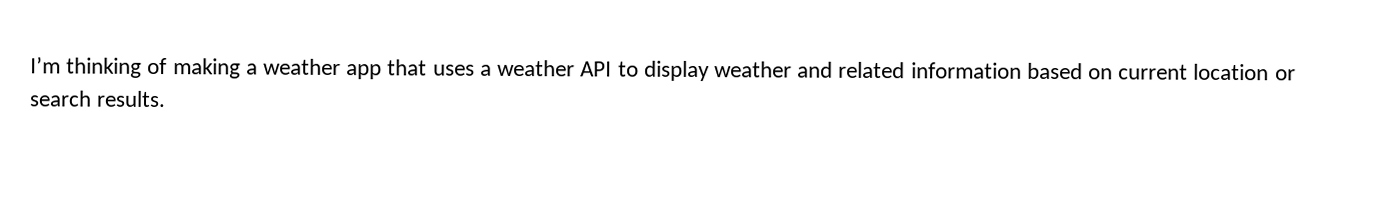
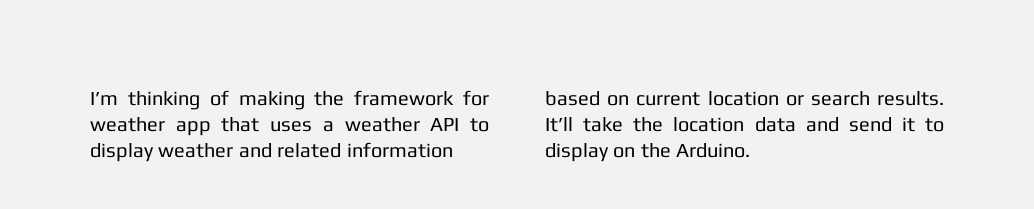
- I’m thinking of making a weather app that uses a weather API to display weather and related information based on current location or search results.
+ I’m thinking of making the framework for weather app that uses a weather API to display weather and related information based on current location or search results.
+ It’ll take the location data and send it to display on the Arduino.

